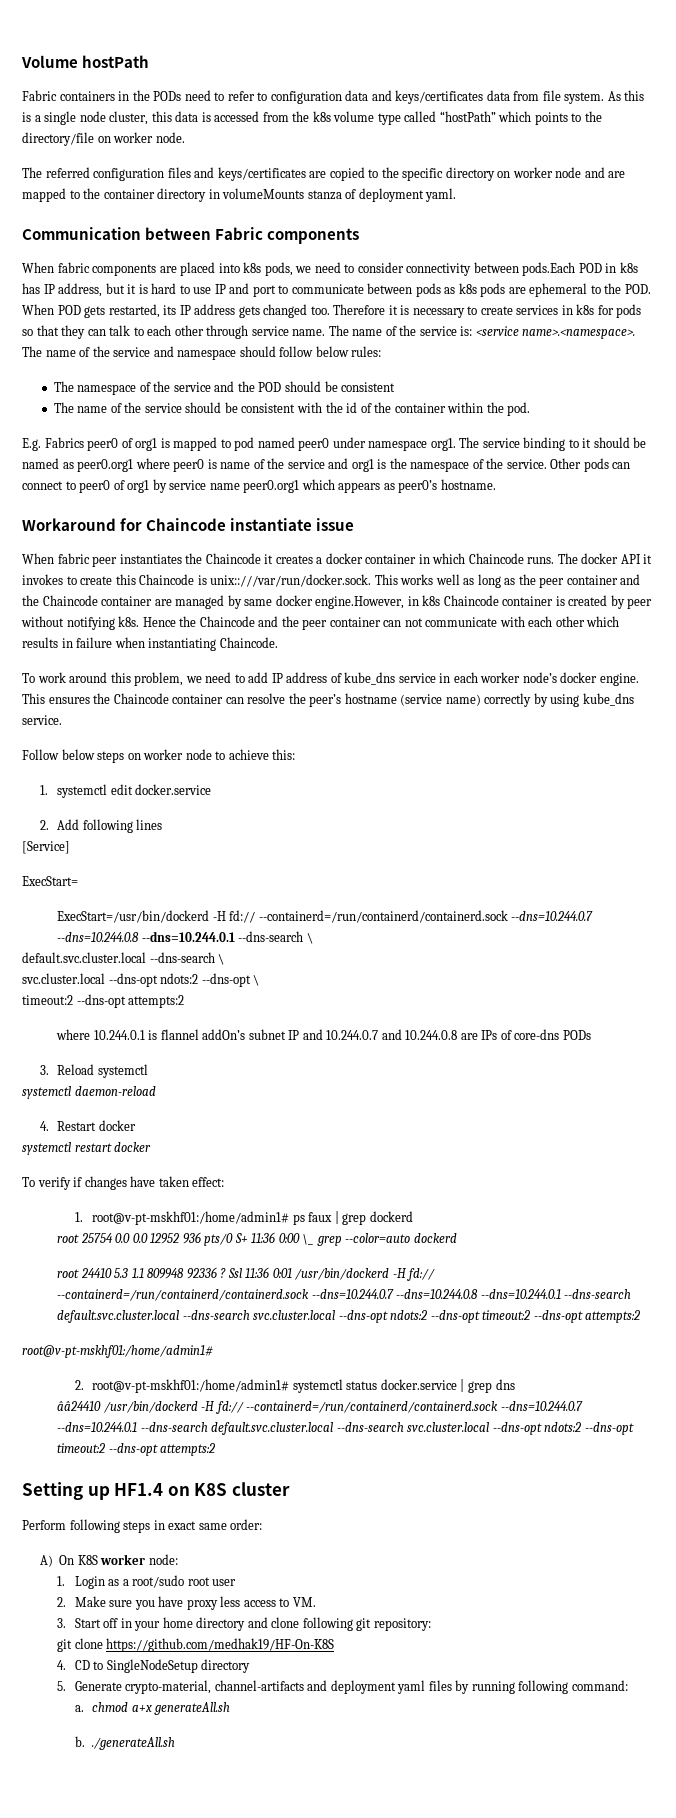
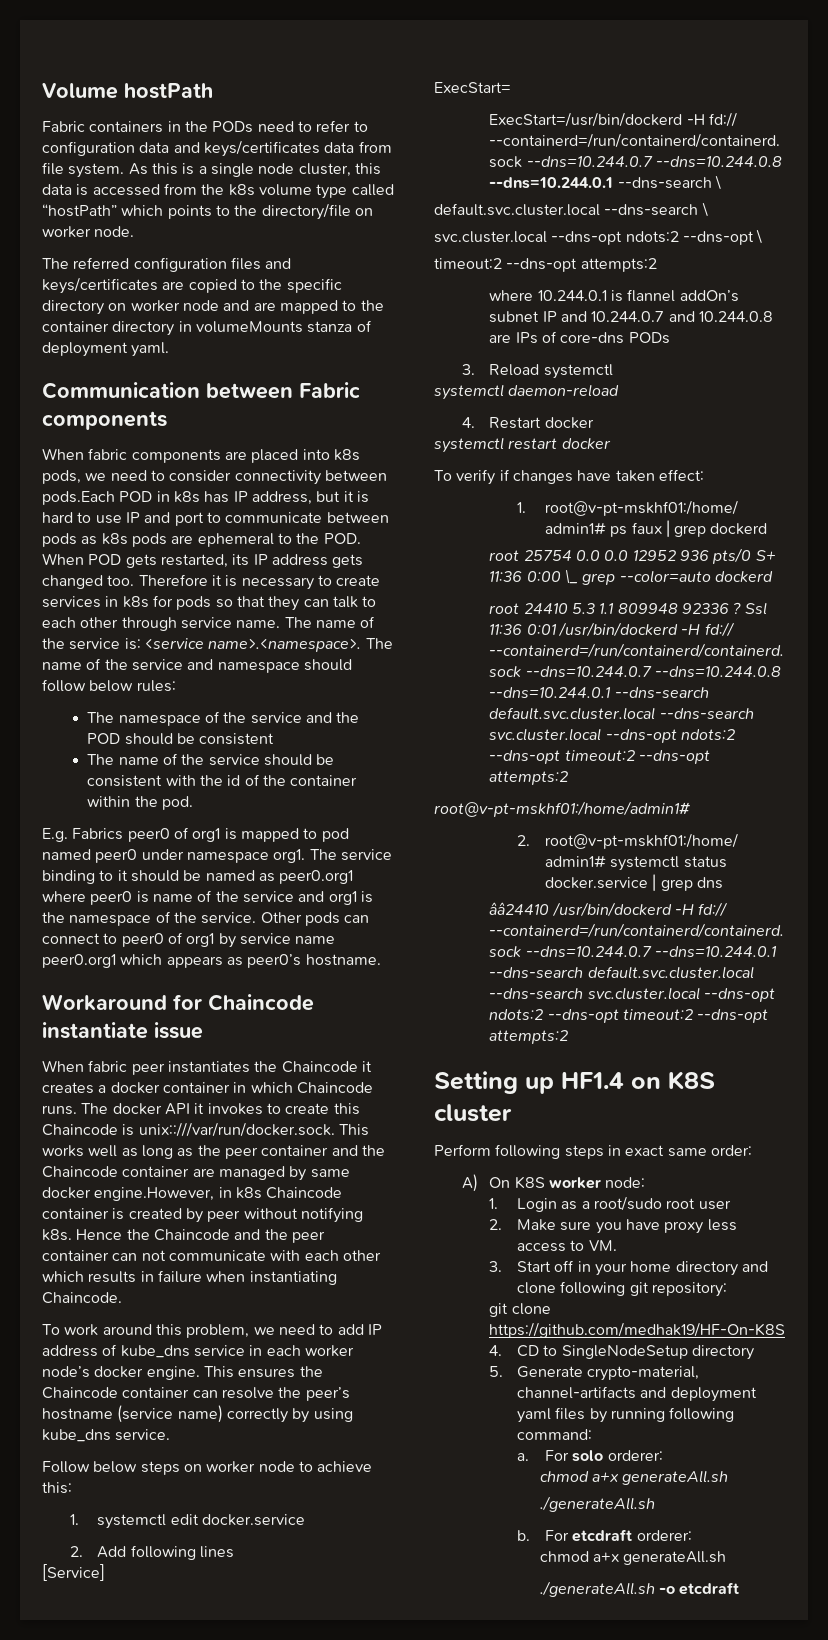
- a. chmod a+x generateAll.sh
+ a. For solo orderer:
+ chmod a+x generateAll.sh
+ ./generateAll.sh
- b. ./generateAll.sh
+ b. For etcdraft orderer:
+ chmod a+x generateAll.sh
+ ./generateAll.sh -o etcdraft

